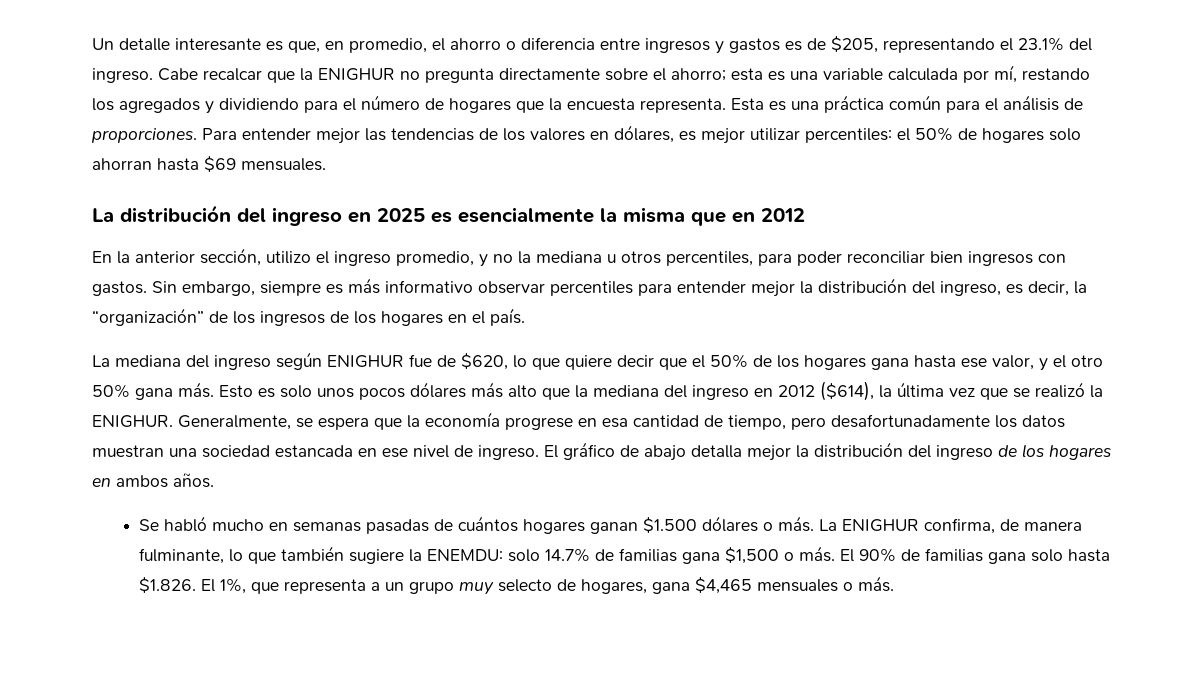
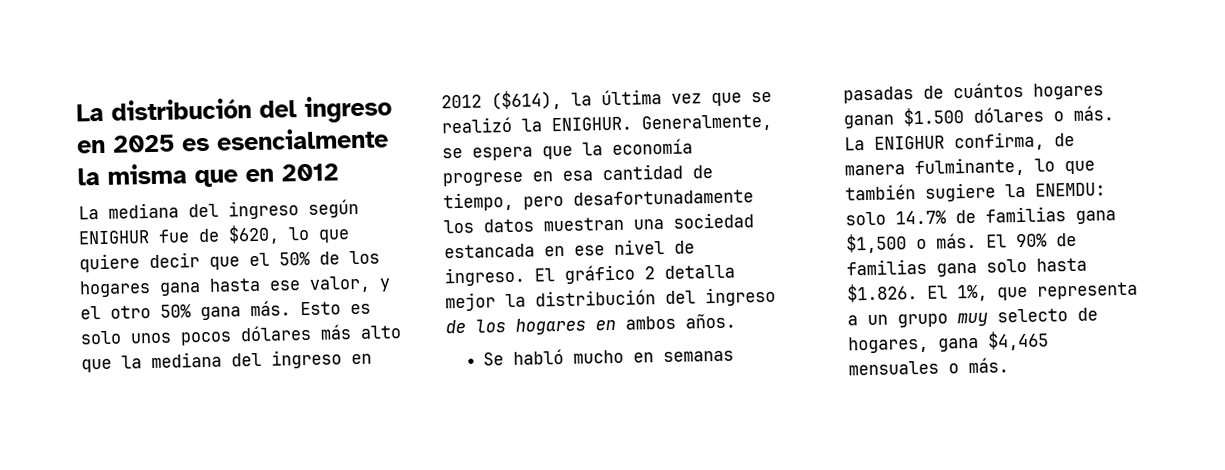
- Un detalle interesante es que, en promedio, el ahorro o diferencia entre ingresos y gastos es de $205, representando el 23.1% del ingreso. Cabe recalcar que la ENIGHUR no pregunta directamente sobre el ahorro; esta es una variable calculada por mí, restando los agregados y dividiendo para el número de hogares que la encuesta representa. Esta es una práctica común para el análisis de proporciones. Para entender mejor las tendencias de los valores en dólares, es mejor utilizar percentiles: el 50% de hogares solo ahorran hasta $69 mensuales.
- En la anterior sección, utilizo el ingreso promedio, y no la mediana u otros percentiles, para poder reconciliar bien ingresos con gastos. Sin embargo, siempre es más informativo observar percentiles para entender mejor la distribución del ingreso, es decir, la “organización” de los ingresos de los hogares en el país.
- El gráfico de abajo detalla mejor la distribución del ingreso de los hogares en ambos años.
+ El gráfico 2 detalla mejor la distribución del ingreso de los hogares en ambos años.

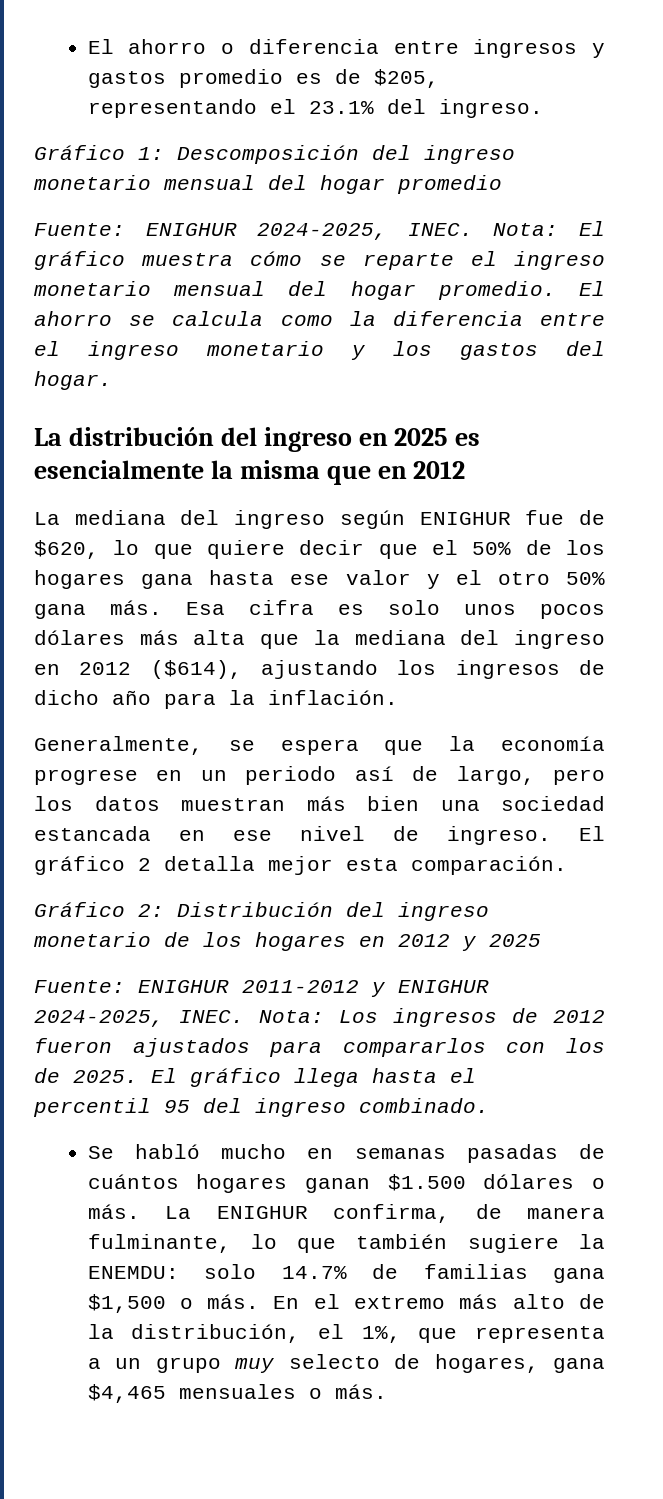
+ El ahorro o diferencia entre ingresos y gastos promedio es de $205, representando el 23.1% del ingreso.
+ Gráfico 1: Descomposición del ingreso monetario mensual del hogar promedio
+ Fuente: ENIGHUR 2024-2025, INEC. Nota: El gráfico muestra cómo se reparte el ingreso monetario mensual del hogar promedio. El ahorro se calcula como la diferencia entre el ingreso monetario y los gastos del hogar.
- La mediana del ingreso según ENIGHUR fue de $620, lo que quiere decir que el 50% de los hogares gana hasta ese valor, y el otro 50% gana más.
+ La mediana del ingreso según ENIGHUR fue de $620, lo que quiere decir que el 50% de los hogares gana hasta ese valor y el otro 50% gana más.
- Esto es solo unos pocos dólares más alto que la mediana del ingreso en 2012 ($614), la última vez que se realizó la ENIGHUR. Generalmente, se espera que la economía progrese en esa cantidad de tiempo, pero desafortunadamente los datos muestran una sociedad estancada en ese nivel de ingreso.
+ Esa cifra es solo unos pocos dólares más alta que la mediana del ingreso en 2012 ($614), ajustando los ingresos de dicho año para la inflación.
+ Generalmente, se espera que la economía progrese en un periodo así de largo, pero los datos muestran más bien una sociedad estancada en ese nivel de ingreso.
- El gráfico 2 detalla mejor la distribución del ingreso de los hogares en ambos años.
+ El gráfico 2 detalla mejor esta comparación.
+ Gráfico 2: Distribución del ingreso monetario de los hogares en 2012 y 2025
+ Fuente: ENIGHUR 2011-2012 y ENIGHUR 2024-2025, INEC. Nota: Los ingresos de 2012 fueron ajustados para compararlos con los de 2025. El gráfico llega hasta el percentil 95 del ingreso combinado.
- El 90% de familias gana solo hasta $1.826. El 1%, que representa a un grupo muy selecto de hogares, gana $4,465 mensuales o más.
+ En el extremo más alto de la distribución, el 1%, que representa a un grupo muy selecto de hogares, gana $4,465 mensuales o más.

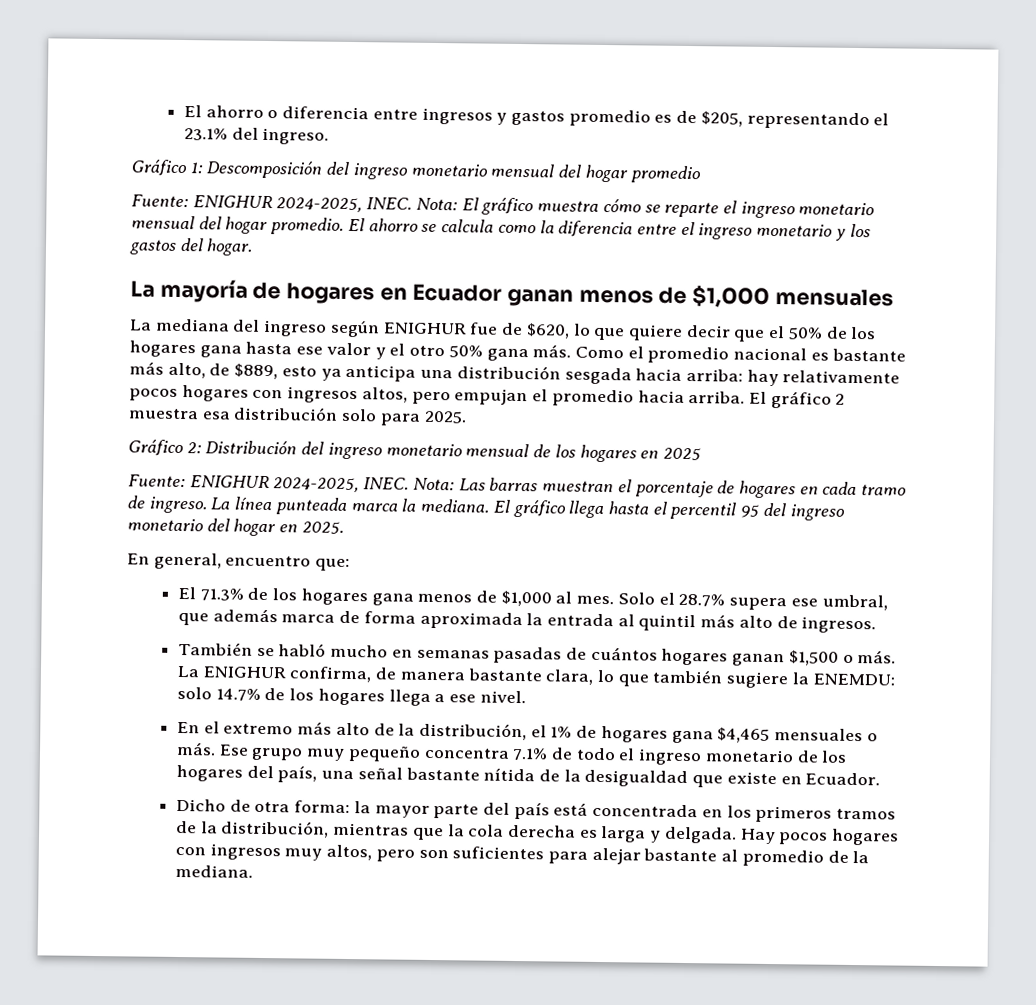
- La distribución del ingreso en 2025 es esencialmente la misma que en 2012
+ La mayoría de hogares en Ecuador ganan menos de $1,000 mensuales
- Esa cifra es solo unos pocos dólares más alta que la mediana del ingreso en 2012 ($614), ajustando los ingresos de dicho año para la inflación.
- Generalmente, se espera que la economía progrese en un periodo así de largo, pero los datos muestran más bien una sociedad estancada en ese nivel de ingreso. El gráfico 2 detalla mejor esta comparación.
+ Como el promedio nacional es bastante más alto, de $889, esto ya anticipa una distribución sesgada hacia arriba: hay relativamente pocos hogares con ingresos altos, pero empujan el promedio hacia arriba. El gráfico 2 muestra esa distribución solo para 2025.
- Gráfico 2: Distribución del ingreso monetario de los hogares en 2012 y 2025
+ Gráfico 2: Distribución del ingreso monetario mensual de los hogares en 2025
- Fuente: ENIGHUR 2011-2012 y ENIGHUR 2024-2025, INEC. Nota: Los ingresos de 2012 fueron ajustados para compararlos con los de 2025.
+ Fuente: ENIGHUR 2024-2025, INEC. Nota: Las barras muestran el porcentaje de hogares en cada tramo de ingreso. La línea punteada marca la mediana.
- El gráfico llega hasta el percentil 95 del ingreso combinado.
- Se habló mucho en semanas pasadas de cuántos hogares ganan $1.500 dólares o más.
+ El gráfico llega hasta el percentil 95 del ingreso monetario del hogar en 2025.
+ En general, encuentro que:
+ El 71.3% de los hogares gana menos de $1,000 al mes. Solo el 28.7% supera ese umbral, que además marca de forma aproximada la entrada al quintil más alto de ingresos.
+ También se habló mucho en semanas pasadas de cuántos hogares ganan $1,500 o más.
- La ENIGHUR confirma, de manera fulminante, lo que también sugiere la ENEMDU: solo 14.7% de familias gana $1,500 o más. En el extremo más alto de la distribución, el 1%, que representa a un grupo muy selecto de hogares, gana $4,465 mensuales o más.
+ La ENIGHUR confirma, de manera bastante clara, lo que también sugiere la ENEMDU: solo 14.7% de los hogares llega a ese nivel.
+ En el extremo más alto de la distribución, el 1% de hogares gana $4,465 mensuales o más.
+ Ese grupo muy pequeño concentra 7.1% de todo el ingreso monetario de los hogares del país, una señal bastante nítida de la desigualdad que existe en Ecuador.
+ Dicho de otra forma: la mayor parte del país está concentrada en los primeros tramos de la distribución, mientras que la cola derecha es larga y delgada. Hay pocos hogares con ingresos muy altos, pero son suficientes para alejar bastante al promedio de la mediana.

